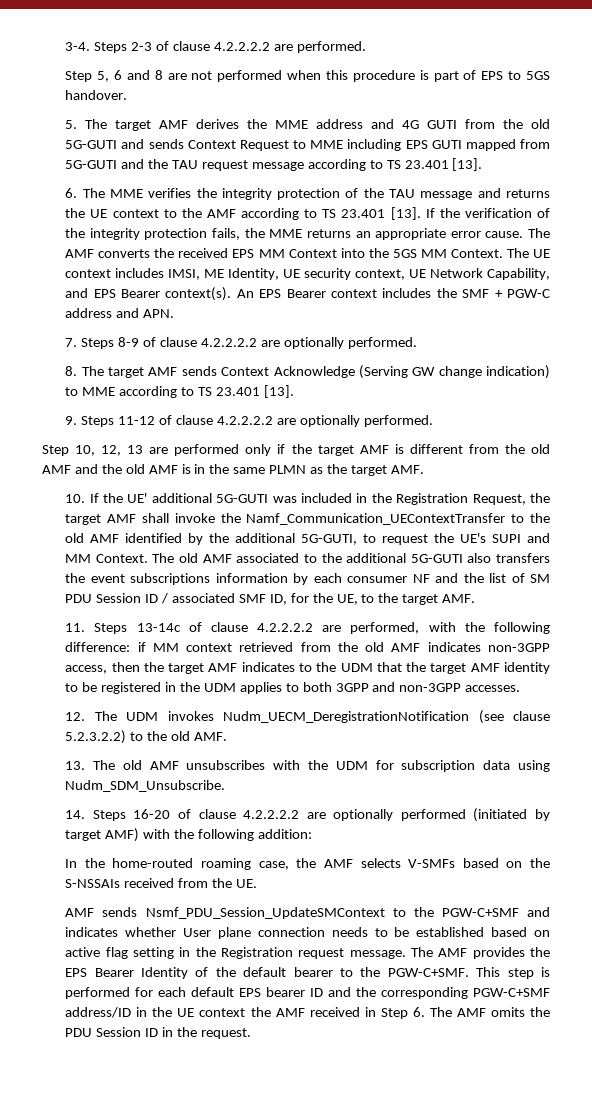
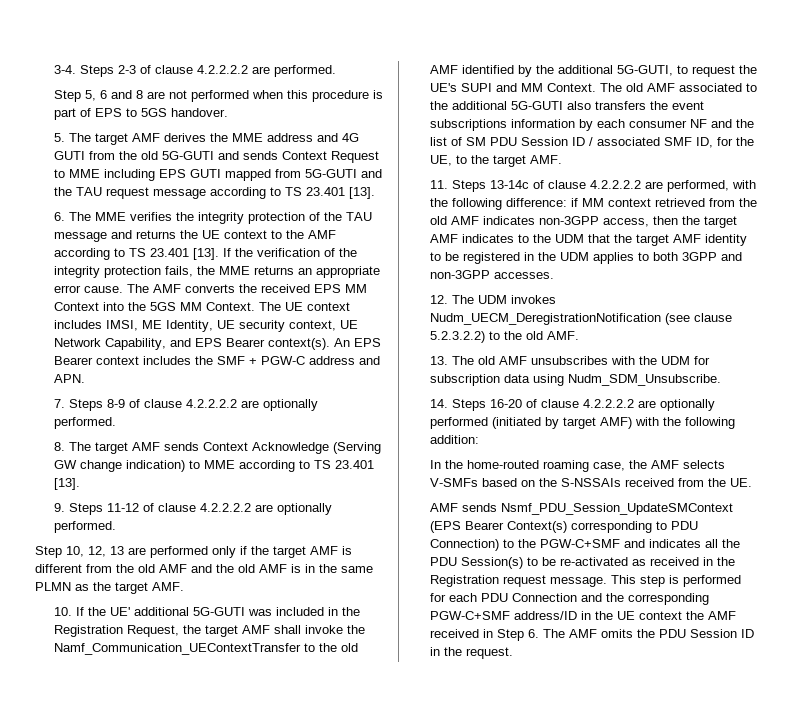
- AMF sends Nsmf_PDU_Session_UpdateSMContext to the PGW-C+SMF and indicates whether User plane connection needs to be established based on active flag setting in the Registration request message.
+ AMF sends Nsmf_PDU_Session_UpdateSMContext (EPS Bearer Context(s) corresponding to PDU Connection) to the PGW-C+SMF and indicates all the PDU Session(s) to be re-activated as received in the Registration request message.
- The AMF provides the EPS Bearer Identity of the default bearer to the PGW-C+SMF.
- This step is performed for each default EPS bearer ID and the corresponding PGW-C+SMF address/ID in the UE context the AMF received in Step 6. The AMF omits the PDU Session ID in the request.
+ This step is performed for each PDU Connection and the corresponding PGW-C+SMF address/ID in the UE context the AMF received in Step 6. The AMF omits the PDU Session ID in the request.

